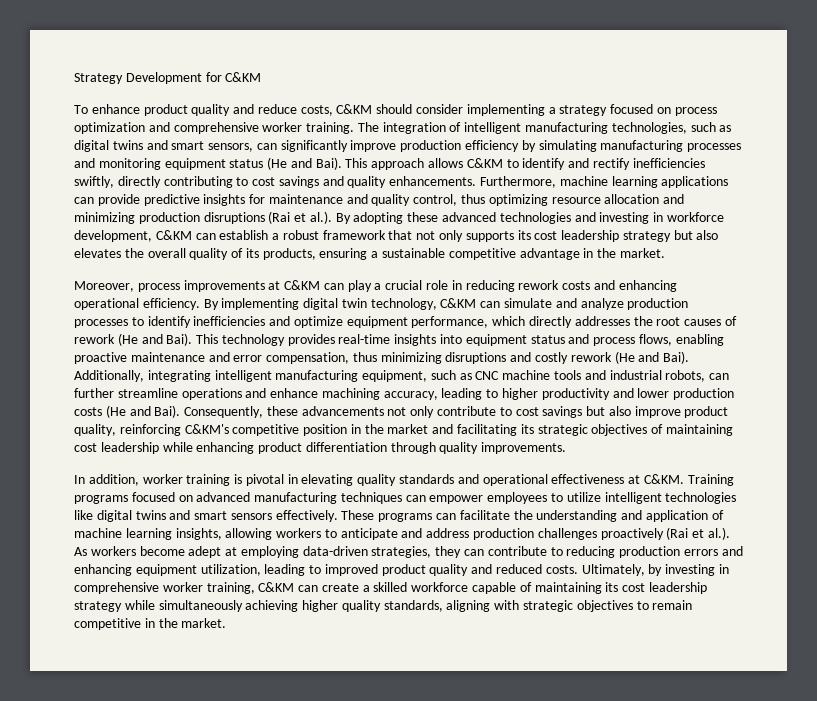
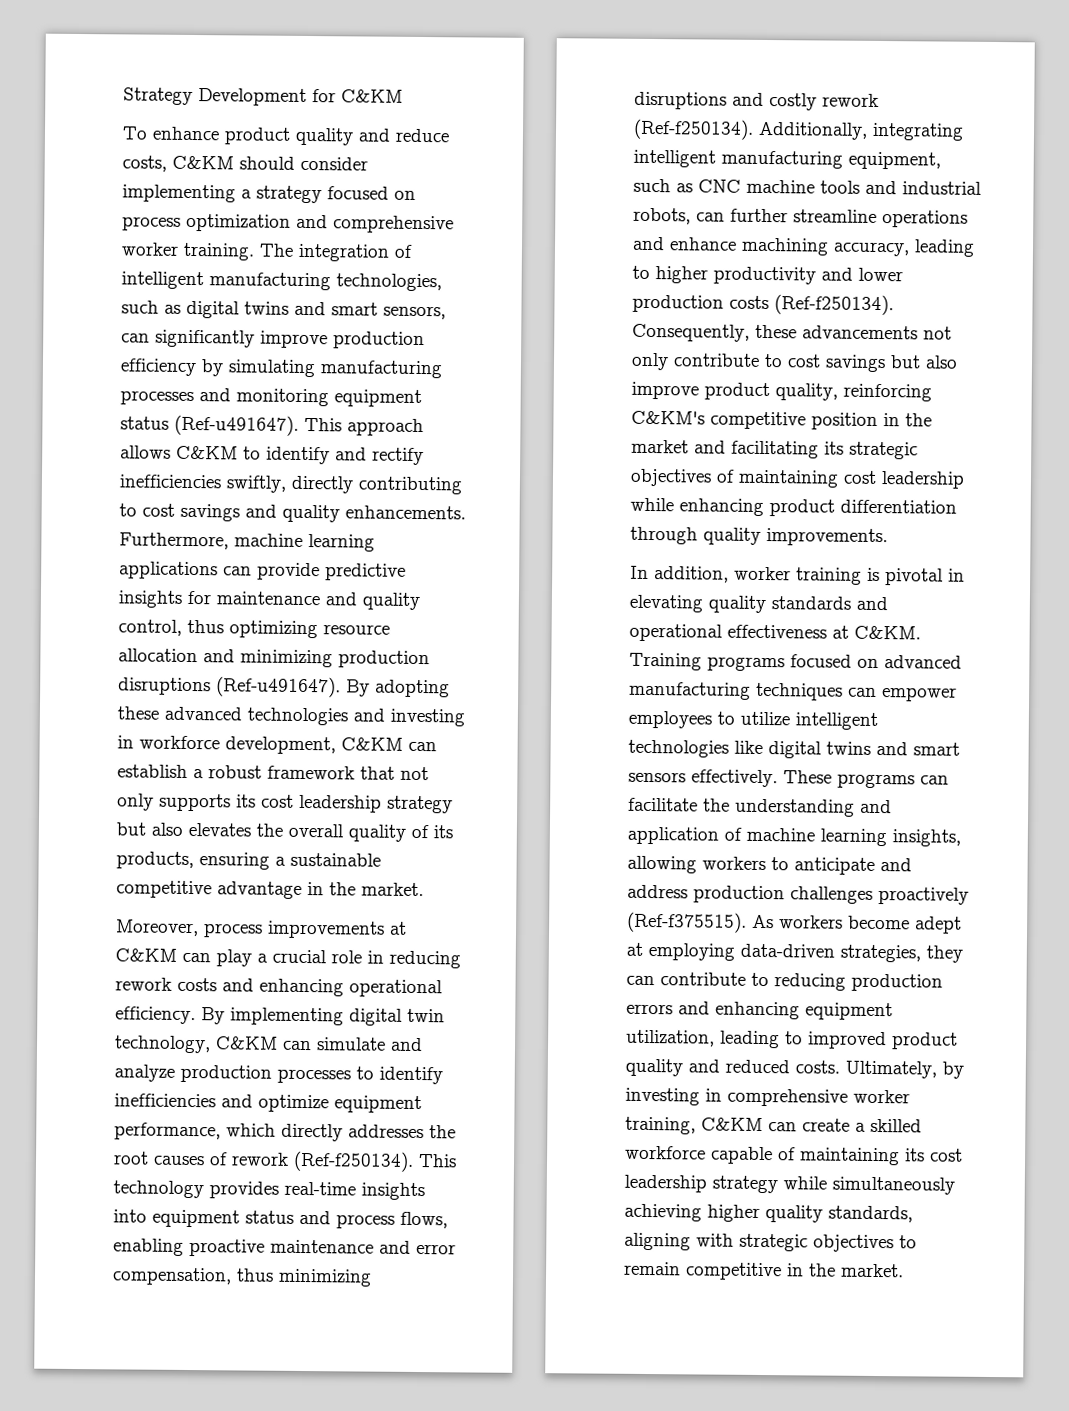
- The integration of intelligent manufacturing technologies, such as digital twins and smart sensors, can significantly improve production efficiency by simulating manufacturing processes and monitoring equipment status (He and Bai).
+ The integration of intelligent manufacturing technologies, such as digital twins and smart sensors, can significantly improve production efficiency by simulating manufacturing processes and monitoring equipment status (Ref-u491647).
- Furthermore, machine learning applications can provide predictive insights for maintenance and quality control, thus optimizing resource allocation and minimizing production disruptions (Rai et al.). By adopting these advanced technologies and investing in workforce development, C&KM can establish a robust framework that not only supports its cost leadership strategy but also elevates the overall quality of its products, ensuring a sustainable competitive advantage in the market.
+ Furthermore, machine learning applications can provide predictive insights for maintenance and quality control, thus optimizing resource allocation and minimizing production disruptions (Ref-u491647). By adopting these advanced technologies and investing in workforce development, C&KM can establish a robust framework that not only supports its cost leadership strategy but also elevates the overall quality of its products, ensuring a sustainable competitive advantage in the market.
- By implementing digital twin technology, C&KM can simulate and analyze production processes to identify inefficiencies and optimize equipment performance, which directly addresses the root causes of rework (He and Bai).
+ By implementing digital twin technology, C&KM can simulate and analyze production processes to identify inefficiencies and optimize equipment performance, which directly addresses the root causes of rework (Ref-f250134).
- This technology provides real-time insights into equipment status and process flows, enabling proactive maintenance and error compensation, thus minimizing disruptions and costly rework (He and Bai).
+ This technology provides real-time insights into equipment status and process flows, enabling proactive maintenance and error compensation, thus minimizing disruptions and costly rework (Ref-f250134).
- Additionally, integrating intelligent manufacturing equipment, such as CNC machine tools and industrial robots, can further streamline operations and enhance machining accuracy, leading to higher productivity and lower production costs (He and Bai).
+ Additionally, integrating intelligent manufacturing equipment, such as CNC machine tools and industrial robots, can further streamline operations and enhance machining accuracy, leading to higher productivity and lower production costs (Ref-f250134).
- These programs can facilitate the understanding and application of machine learning insights, allowing workers to anticipate and address production challenges proactively (Rai et al.). As workers become adept at employing data-driven strategies, they can contribute to reducing production errors and enhancing equipment utilization, leading to improved product quality and reduced costs.
+ These programs can facilitate the understanding and application of machine learning insights, allowing workers to anticipate and address production challenges proactively (Ref-f375515). As workers become adept at employing data-driven strategies, they can contribute to reducing production errors and enhancing equipment utilization, leading to improved product quality and reduced costs.

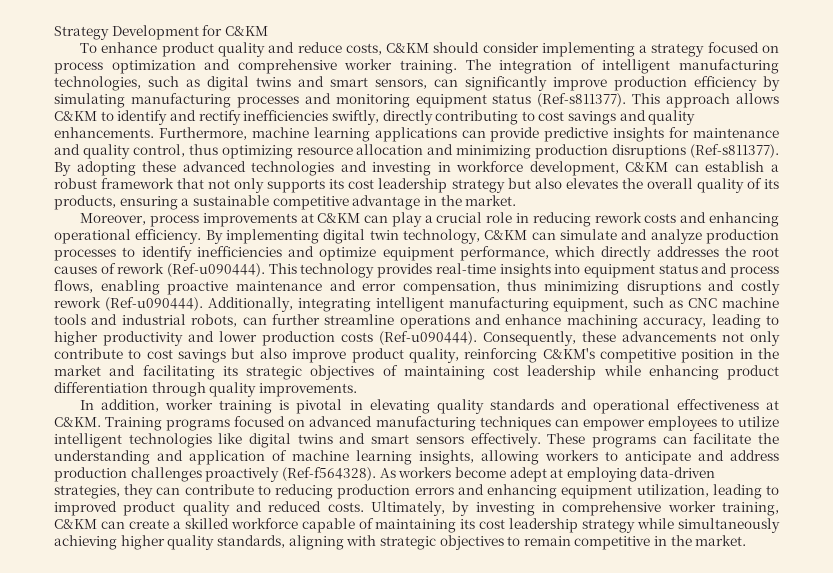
- The integration of intelligent manufacturing technologies, such as digital twins and smart sensors, can significantly improve production efficiency by simulating manufacturing processes and monitoring equipment status (Ref-u491647).
+ The integration of intelligent manufacturing technologies, such as digital twins and smart sensors, can significantly improve production efficiency by simulating manufacturing processes and monitoring equipment status (Ref-s811377).
- Furthermore, machine learning applications can provide predictive insights for maintenance and quality control, thus optimizing resource allocation and minimizing production disruptions (Ref-u491647).
+ Furthermore, machine learning applications can provide predictive insights for maintenance and quality control, thus optimizing resource allocation and minimizing production disruptions (Ref-s811377).
- By implementing digital twin technology, C&KM can simulate and analyze production processes to identify inefficiencies and optimize equipment performance, which directly addresses the root causes of rework (Ref-f250134).
+ By implementing digital twin technology, C&KM can simulate and analyze production processes to identify inefficiencies and optimize equipment performance, which directly addresses the root causes of rework (Ref-u090444).
- This technology provides real-time insights into equipment status and process flows, enabling proactive maintenance and error compensation, thus minimizing disruptions and costly rework (Ref-f250134).
+ This technology provides real-time insights into equipment status and process flows, enabling proactive maintenance and error compensation, thus minimizing disruptions and costly rework (Ref-u090444).
- Additionally, integrating intelligent manufacturing equipment, such as CNC machine tools and industrial robots, can further streamline operations and enhance machining accuracy, leading to higher productivity and lower production costs (Ref-f250134).
+ Additionally, integrating intelligent manufacturing equipment, such as CNC machine tools and industrial robots, can further streamline operations and enhance machining accuracy, leading to higher productivity and lower production costs (Ref-u090444).
- These programs can facilitate the understanding and application of machine learning insights, allowing workers to anticipate and address production challenges proactively (Ref-f375515).
+ These programs can facilitate the understanding and application of machine learning insights, allowing workers to anticipate and address production challenges proactively (Ref-f564328).

